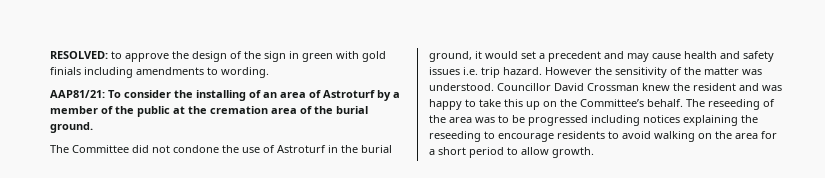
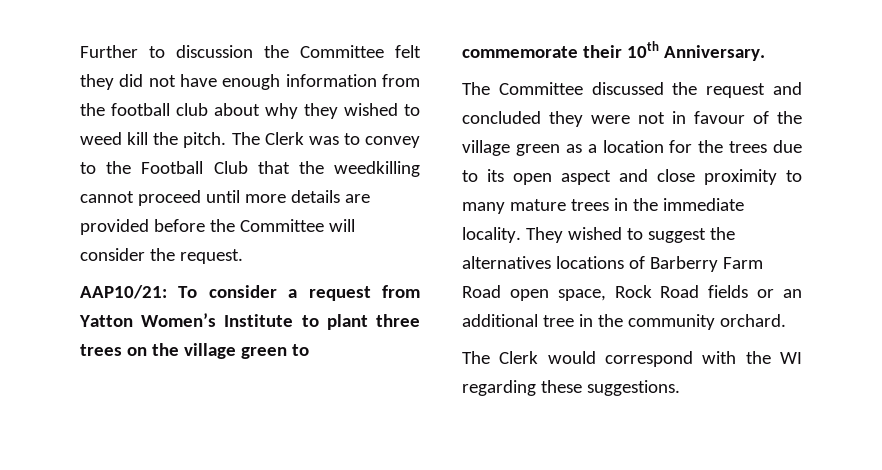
- RESOLVED: to approve the design of the sign in green with gold finials including amendments to wording.
- AAP81/21: To consider the installing of an area of Astroturf by a member of the public at the cremation area of the burial ground.
- The Committee did not condone the use of Astroturf in the burial ground, it would set a precedent and may cause health and safety issues i.e. trip hazard. However the sensitivity of the matter was understood. Councillor David Crossman knew the resident and was happy to take this up on the Committee’s behalf. The reseeding of the area was to be progressed including notices explaining the reseeding to encourage residents to avoid walking on the area for a short period to allow growth.
+ Further to discussion the Committee felt they did not have enough information from the football club about why they wished to weed kill the pitch. The Clerk was to convey to the Football Club that the weedkilling cannot proceed until more details are provided before the Committee will consider the request.
+ AAP10/21: To consider a request from Yatton Women’s Institute to plant three trees on the village green to commemorate their 10th Anniversary.
+ The Committee discussed the request and concluded they were not in favour of the village green as a location for the trees due to its open aspect and close proximity to many mature trees in the immediate locality. They wished to suggest the alternatives locations of Barberry Farm Road open space, Rock Road fields or an additional tree in the community orchard.
+ The Clerk would correspond with the WI regarding these suggestions.

